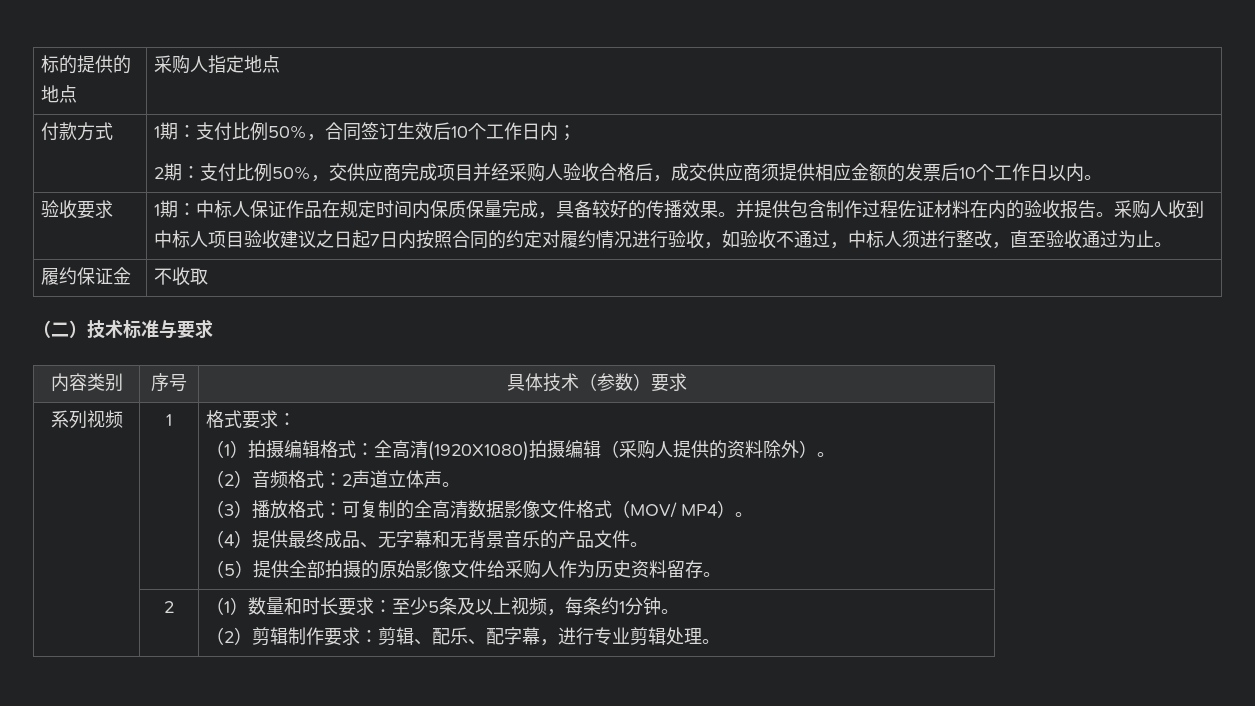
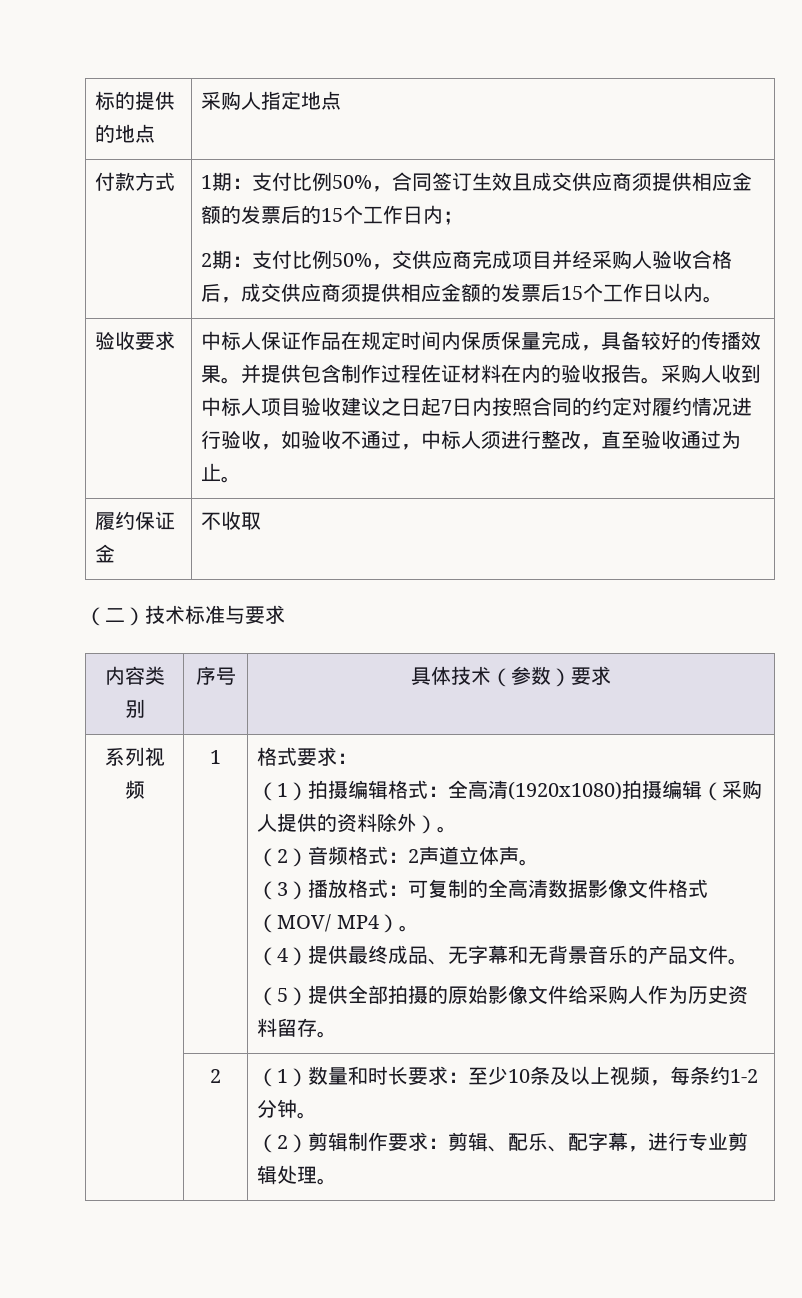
- 1期：支付比例50%，合同签订生效后10个工作日内；
+ 1期：支付比例50%，合同签订生效且成交供应商须提供相应金额的发票后的15个工作日内；
- 2期：支付比例50%，交供应商完成项目并经采购人验收合格后，成交供应商须提供相应金额的发票后10个工作日以内。
+ 2期：支付比例50%，交供应商完成项目并经采购人验收合格后，成交供应商须提供相应金额的发票后15个工作日以内。
- 1期：中标人保证作品在规定时间内保质保量完成，具备较好的传播效果。
+ 中标人保证作品在规定时间内保质保量完成，具备较好的传播效果。
- （1）拍摄编辑格式：全高清(1920X1080)拍摄编辑（采购人提供的资料除外）。
+ （1）拍摄编辑格式：全高清(1920x1080)拍摄编辑（采购人提供的资料除外）。
- | 2 | （1）数量和时长要求：至少5条及以上视频，每条约1分钟。
+ | 2 | （1）数量和时长要求：至少10条及以上视频，每条约1-2分钟。

